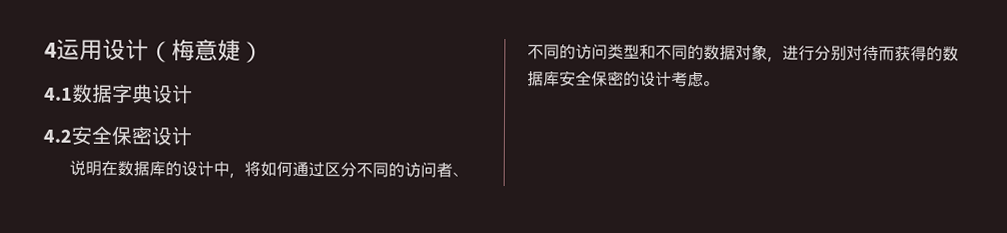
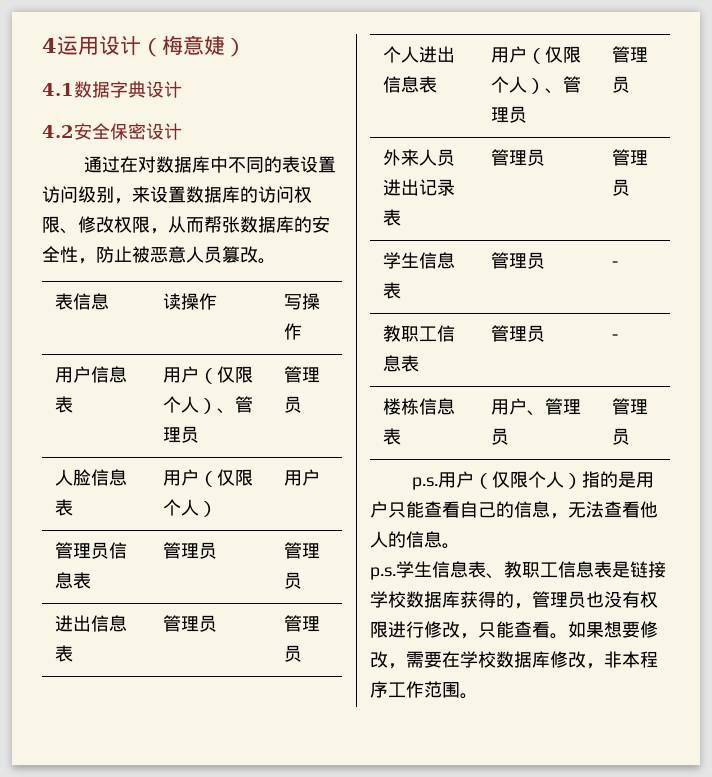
- 说明在数据库的设计中，将如何通过区分不同的访问者、不同的访问类型和不同的数据对象，进行分别对待而获得的数据库安全保密的设计考虑。
+ 通过在对数据库中不同的表设置访问级别，来设置数据库的访问权限、修改权限，从而帮张数据库的安全性，防止被恶意人员篡改。
+ 表信息 | 读操作 | 写操作
+ 用户信息表 | 用户（仅限个人）、管理员 | 管理员
+ 人脸信息表 | 用户（仅限个人） | 用户
+ 管理员信息表 | 管理员 | 管理员
+ 进出信息表 | 管理员 | 管理员
+ 个人进出信息表 | 用户（仅限个人）、管理员 | 管理员
+ 外来人员进出记录表 | 管理员 | 管理员
+ 学生信息表 | 管理员 | -
+ 教职工信息表 | 管理员 | -
+ 楼栋信息表 | 用户、管理员 | 管理员
+ p.s.用户（仅限个人）指的是用户只能查看自己的信息，无法查看他人的信息。
+ p.s.学生信息表、教职工信息表是链接学校数据库获得的，管理员也没有权限进行修改，只能查看。如果想要修改，需要在学校数据库修改，非本程序工作范围。

